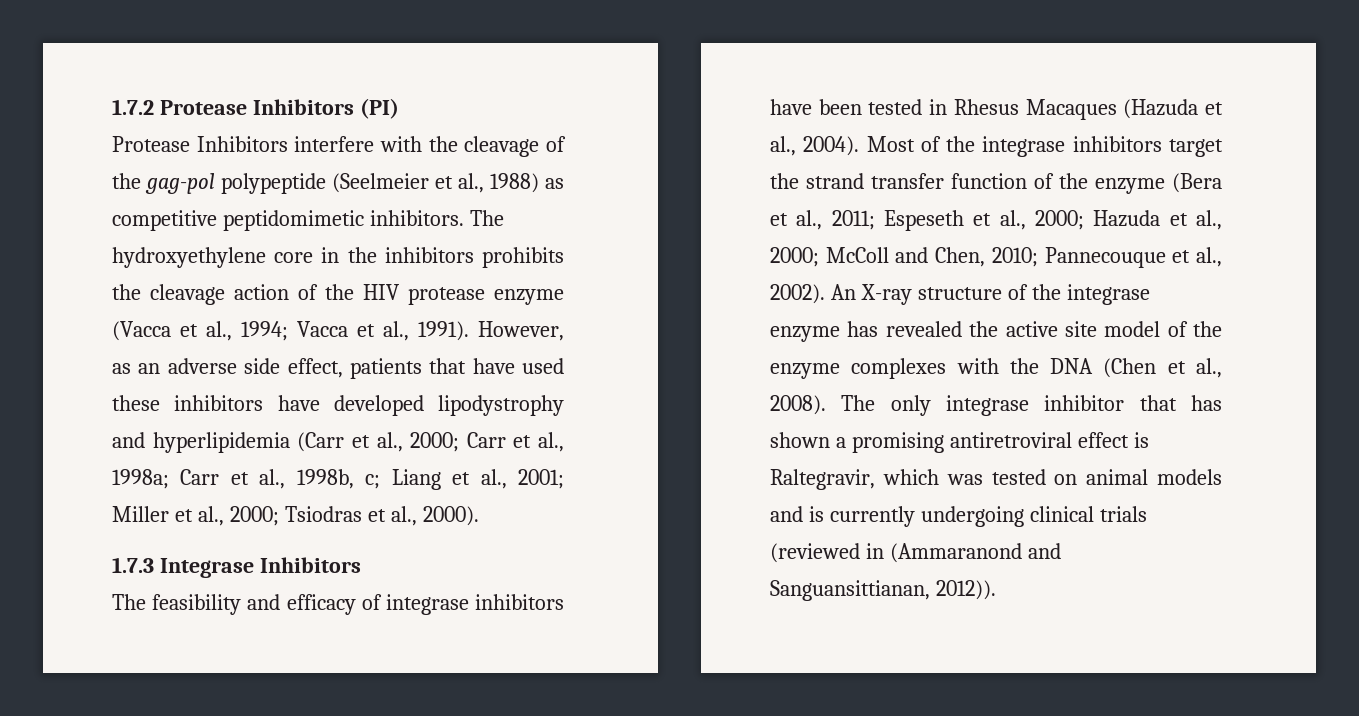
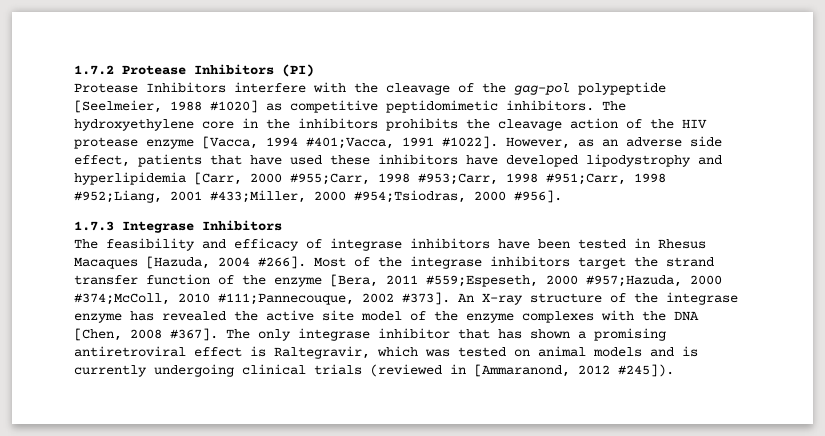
- Protease Inhibitors interfere with the cleavage of the gag-pol polypeptide (Seelmeier et al., 1988) as competitive peptidomimetic inhibitors.
+ Protease Inhibitors interfere with the cleavage of the gag-pol polypeptide [Seelmeier, 1988 #1020] as competitive peptidomimetic inhibitors.
- The hydroxyethylene core in the inhibitors prohibits the cleavage action of the HIV protease enzyme (Vacca et al., 1994; Vacca et al., 1991).
+ The hydroxyethylene core in the inhibitors prohibits the cleavage action of the HIV protease enzyme [Vacca, 1994 #401;Vacca, 1991 #1022].
- However, as an adverse side effect, patients that have used these inhibitors have developed lipodystrophy and hyperlipidemia (Carr et al., 2000; Carr et al., 1998a; Carr et al., 1998b, c; Liang et al., 2001; Miller et al., 2000; Tsiodras et al., 2000).
+ However, as an adverse side effect, patients that have used these inhibitors have developed lipodystrophy and hyperlipidemia [Carr, 2000 #955;Carr, 1998 #953;Carr, 1998 #951;Carr, 1998 #952;Liang, 2001 #433;Miller, 2000 #954;Tsiodras, 2000 #956].
- The feasibility and efficacy of integrase inhibitors have been tested in Rhesus Macaques (Hazuda et al., 2004).
+ The feasibility and efficacy of integrase inhibitors have been tested in Rhesus Macaques [Hazuda, 2004 #266].
- Most of the integrase inhibitors target the strand transfer function of the enzyme (Bera et al., 2011; Espeseth et al., 2000; Hazuda et al., 2000; McColl and Chen, 2010; Pannecouque et al., 2002).
+ Most of the integrase inhibitors target the strand transfer function of the enzyme [Bera, 2011 #559;Espeseth, 2000 #957;Hazuda, 2000 #374;McColl, 2010 #111;Pannecouque, 2002 #373].
- An X-ray structure of the integrase enzyme has revealed the active site model of the enzyme complexes with the DNA (Chen et al., 2008).
+ An X-ray structure of the integrase enzyme has revealed the active site model of the enzyme complexes with the DNA [Chen, 2008 #367].
- The only integrase inhibitor that has shown a promising antiretroviral effect is Raltegravir, which was tested on animal models and is currently undergoing clinical trials (reviewed in (Ammaranond and Sanguansittianan, 2012)).
+ The only integrase inhibitor that has shown a promising antiretroviral effect is Raltegravir, which was tested on animal models and is currently undergoing clinical trials (reviewed in [Ammaranond, 2012 #245]).

